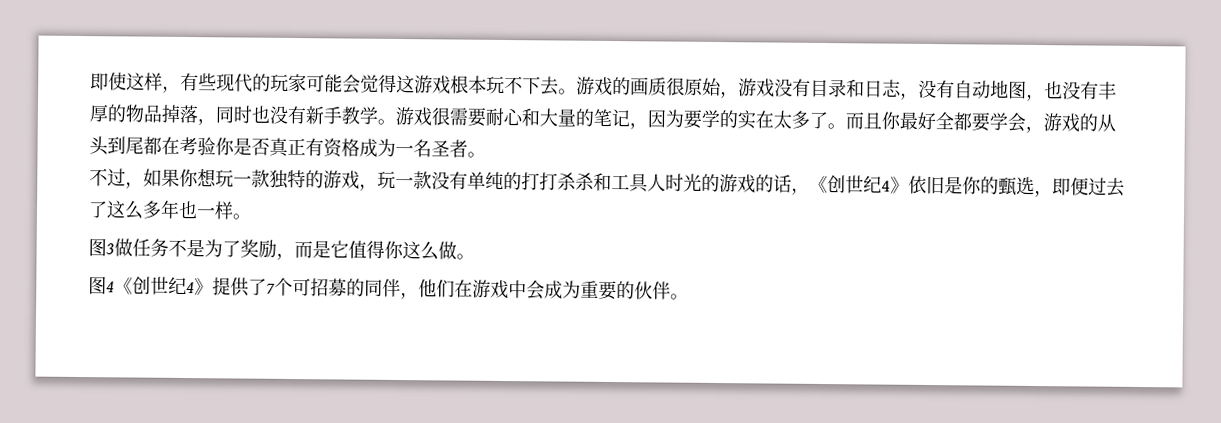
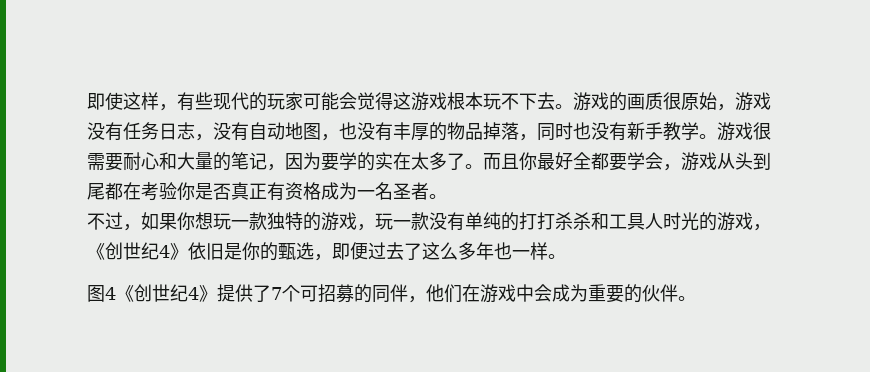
- 游戏的画质很原始，游戏没有目录和日志，没有自动地图，也没有丰厚的物品掉落，同时也没有新手教学。
+ 游戏的画质很原始，游戏没有任务日志，没有自动地图，也没有丰厚的物品掉落，同时也没有新手教学。
- 而且你最好全都要学会，游戏的从头到尾都在考验你是否真正有资格成为一名圣者。
+ 而且你最好全都要学会，游戏从头到尾都在考验你是否真正有资格成为一名圣者。
- 不过，如果你想玩一款独特的游戏，玩一款没有单纯的打打杀杀和工具人时光的游戏的话，《创世纪4》依旧是你的甄选，即便过去了这么多年也一样。
+ 不过，如果你想玩一款独特的游戏，玩一款没有单纯的打打杀杀和工具人时光的游戏，《创世纪4》依旧是你的甄选，即便过去了这么多年也一样。
- 图3做任务不是为了奖励，而是它值得你这么做。

